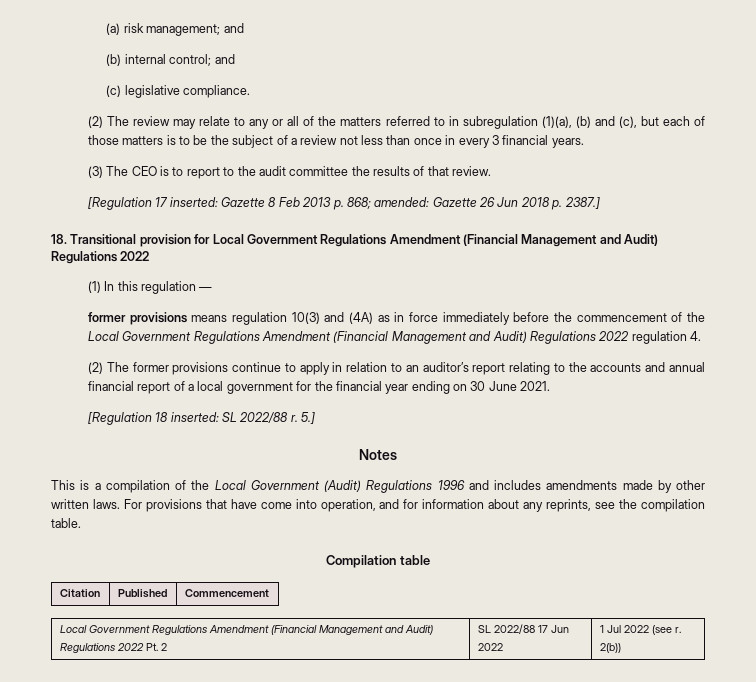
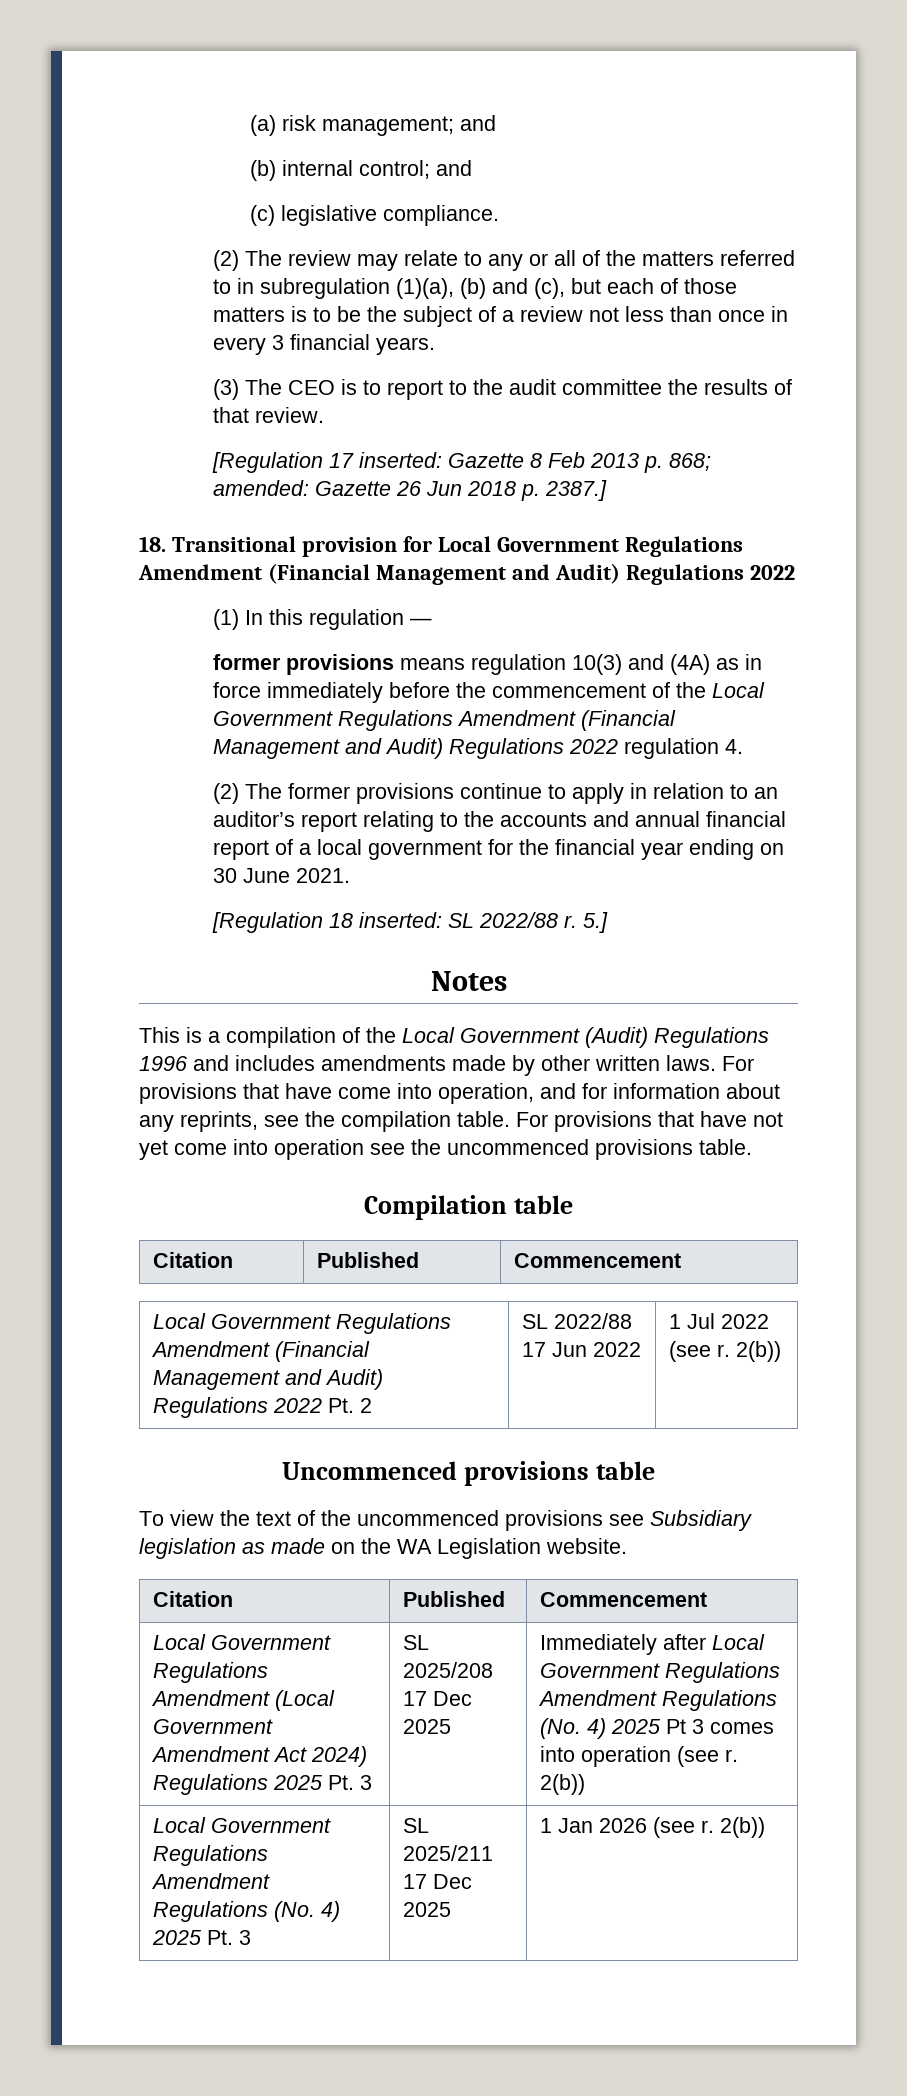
+ For provisions that have not yet come into operation see the uncommenced provisions table.
+ Uncommenced provisions table
+ To view the text of the uncommenced provisions see Subsidiary legislation as made on the WA Legislation website.
+ Citation | Published | Commencement
+ Local Government Regulations Amendment (Local Government Amendment Act 2024) Regulations 2025 Pt. 3 | SL 2025/208 17 Dec 2025 | Immediately after Local Government Regulations Amendment Regulations (No. 4) 2025 Pt 3 comes into operation (see r. 2(b))
+ Local Government Regulations Amendment Regulations (No. 4) 2025 Pt. 3 | SL 2025/211 17 Dec 2025 | 1 Jan 2026 (see r. 2(b))

